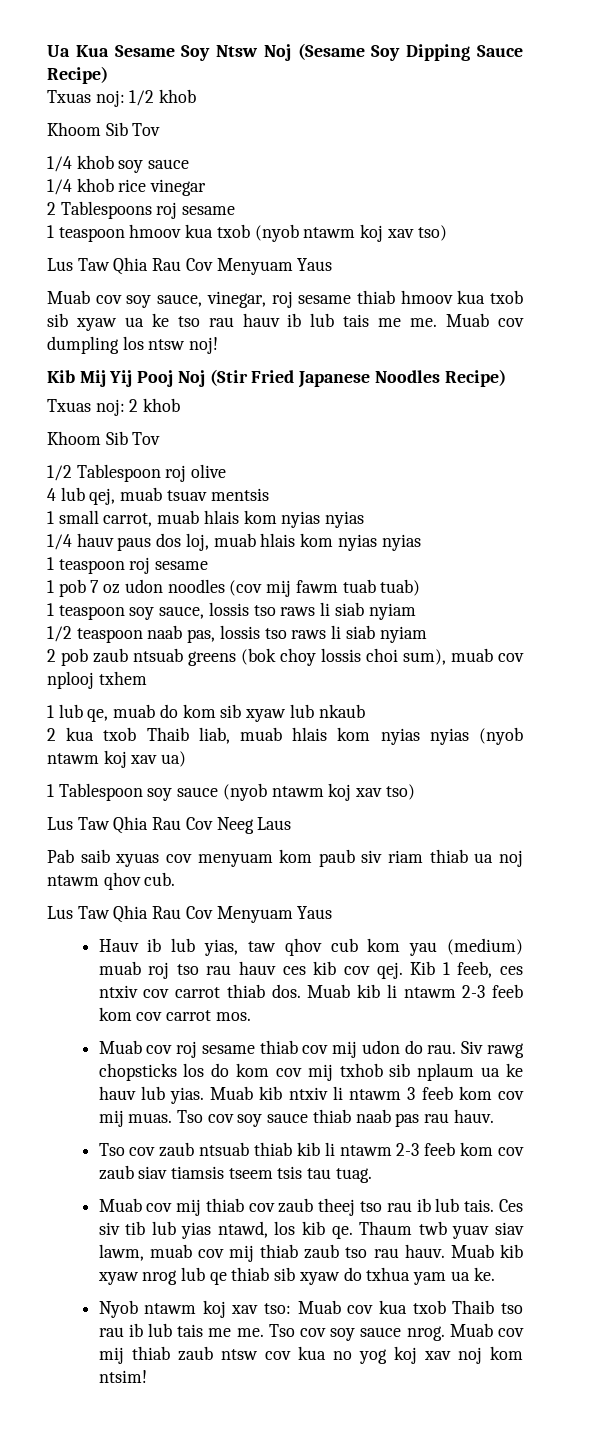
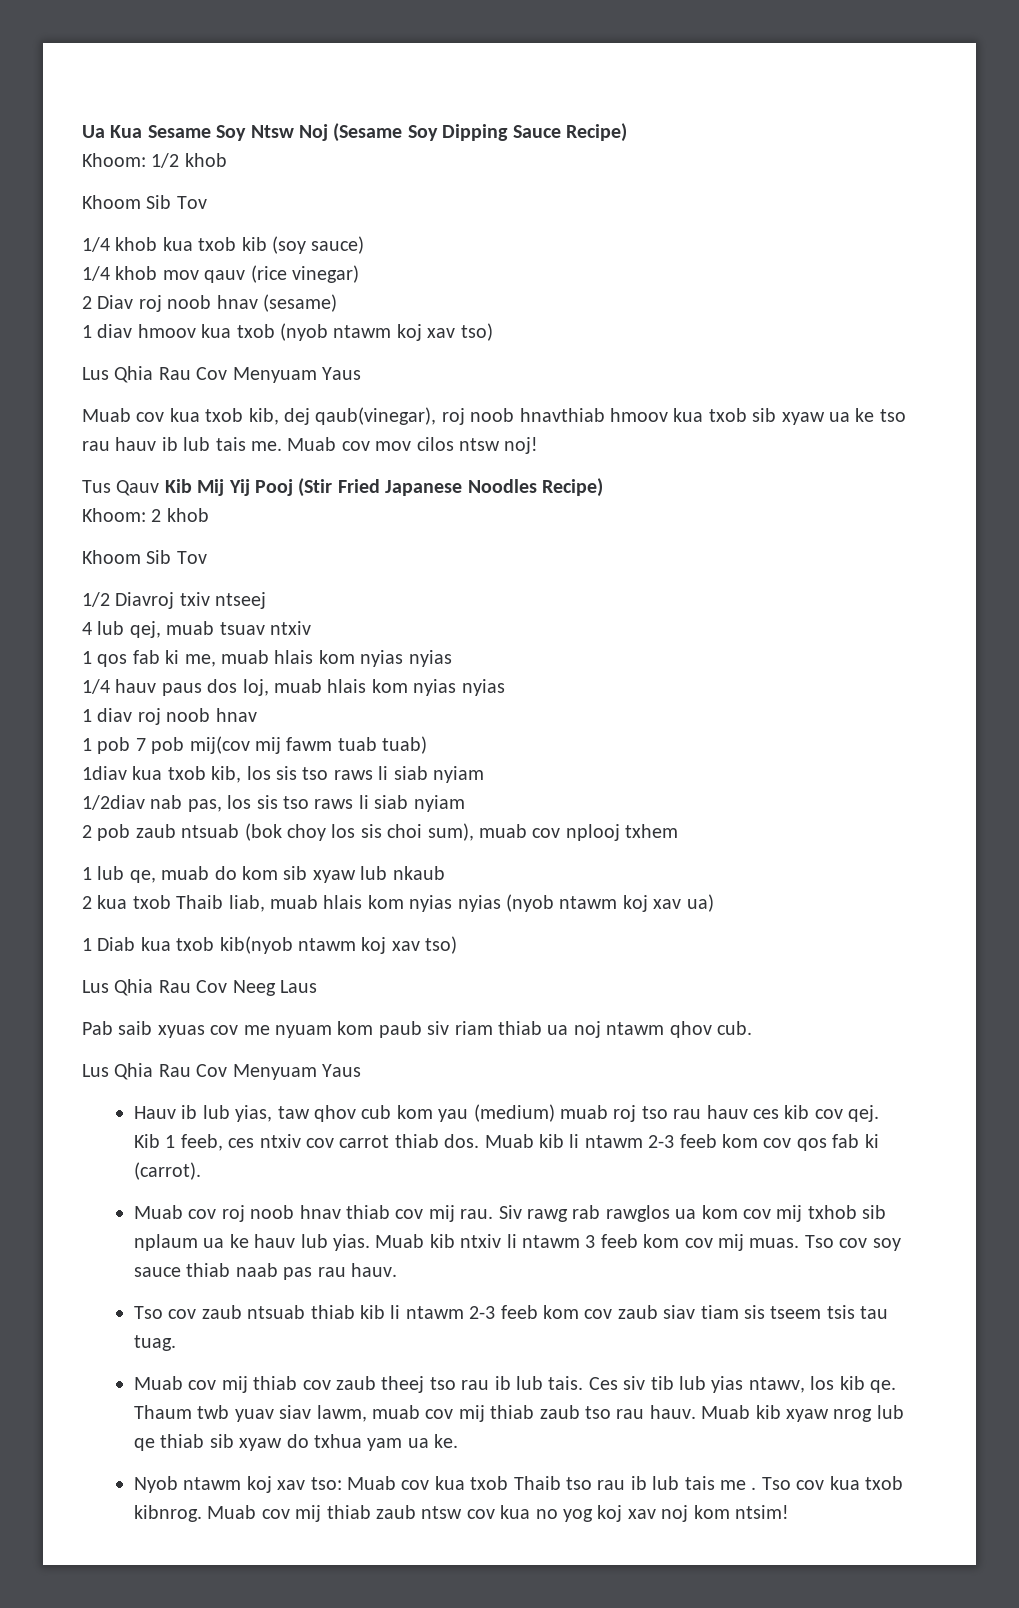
- Txuas noj: 1/2 khob
+ Khoom: 1/2 khob
- 1/4 khob soy sauce
- 1/4 khob rice vinegar
- 2 Tablespoons roj sesame
- 1 teaspoon hmoov kua txob (nyob ntawm koj xav tso)
- Lus Taw Qhia Rau Cov Menyuam Yaus
+ 1/4 khob kua txob kib (soy sauce)
+ 1/4 khob mov qauv (rice vinegar)
+ 2 Diav roj noob hnav (sesame)
+ 1 diav hmoov kua txob (nyob ntawm koj xav tso)
+ Lus Qhia Rau Cov Menyuam Yaus
- Muab cov soy sauce, vinegar, roj sesame thiab hmoov kua txob sib xyaw ua ke tso rau hauv ib lub tais me me.
+ Muab cov kua txob kib, dej qaub(vinegar), roj noob hnavthiab hmoov kua txob sib xyaw ua ke tso rau hauv ib lub tais me.
- Muab cov dumpling los ntsw noj!
+ Muab cov mov cilos ntsw noj!
- Kib Mij Yij Pooj Noj (Stir Fried Japanese Noodles Recipe)
+ Tus Qauv Kib Mij Yij Pooj (Stir Fried Japanese Noodles Recipe)
- Txuas noj: 2 khob
+ Khoom: 2 khob
- 1/2 Tablespoon roj olive
+ 1/2 Diavroj txiv ntseej
- 4 lub qej, muab tsuav mentsis
- 1 small carrot, muab hlais kom nyias nyias
+ 4 lub qej, muab tsuav ntxiv
+ 1 qos fab ki me, muab hlais kom nyias nyias
- 1 teaspoon roj sesame
+ 1 diav roj noob hnav
- 1 pob 7 oz udon noodles (cov mij fawm tuab tuab)
+ 1 pob 7 pob mij(cov mij fawm tuab tuab)
- 1 teaspoon soy sauce, lossis tso raws li siab nyiam
- 1/2 teaspoon naab pas, lossis tso raws li siab nyiam
+ 1diav kua txob kib, los sis tso raws li siab nyiam
+ 1/2diav nab pas, los sis tso raws li siab nyiam
- 2 pob zaub ntsuab greens (bok choy lossis choi sum), muab cov nplooj txhem
+ 2 pob zaub ntsuab (bok choy los sis choi sum), muab cov nplooj txhem
- 1 Tablespoon soy sauce (nyob ntawm koj xav tso)
- Lus Taw Qhia Rau Cov Neeg Laus
+ 1 Diab kua txob kib(nyob ntawm koj xav tso)
+ Lus Qhia Rau Cov Neeg Laus
- Pab saib xyuas cov menyuam kom paub siv riam thiab ua noj ntawm qhov cub.
- Lus Taw Qhia Rau Cov Menyuam Yaus
+ Pab saib xyuas cov me nyuam kom paub siv riam thiab ua noj ntawm qhov cub.
+ Lus Qhia Rau Cov Menyuam Yaus
- Muab kib li ntawm 2-3 feeb kom cov carrot mos.
+ Muab kib li ntawm 2-3 feeb kom cov qos fab ki (carrot).
- Muab cov roj sesame thiab cov mij udon do rau.
+ Muab cov roj noob hnav thiab cov mij rau.
- Siv rawg chopsticks los do kom cov mij txhob sib nplaum ua ke hauv lub yias.
+ Siv rawg rab rawglos ua kom cov mij txhob sib nplaum ua ke hauv lub yias.
- Tso cov zaub ntsuab thiab kib li ntawm 2-3 feeb kom cov zaub siav tiamsis tseem tsis tau tuag.
+ Tso cov zaub ntsuab thiab kib li ntawm 2-3 feeb kom cov zaub siav tiam sis tseem tsis tau tuag.
- Ces siv tib lub yias ntawd, los kib qe.
+ Ces siv tib lub yias ntawv, los kib qe.
- Nyob ntawm koj xav tso: Muab cov kua txob Thaib tso rau ib lub tais me me. Tso cov soy sauce nrog.
+ Nyob ntawm koj xav tso: Muab cov kua txob Thaib tso rau ib lub tais me . Tso cov kua txob kibnrog.

